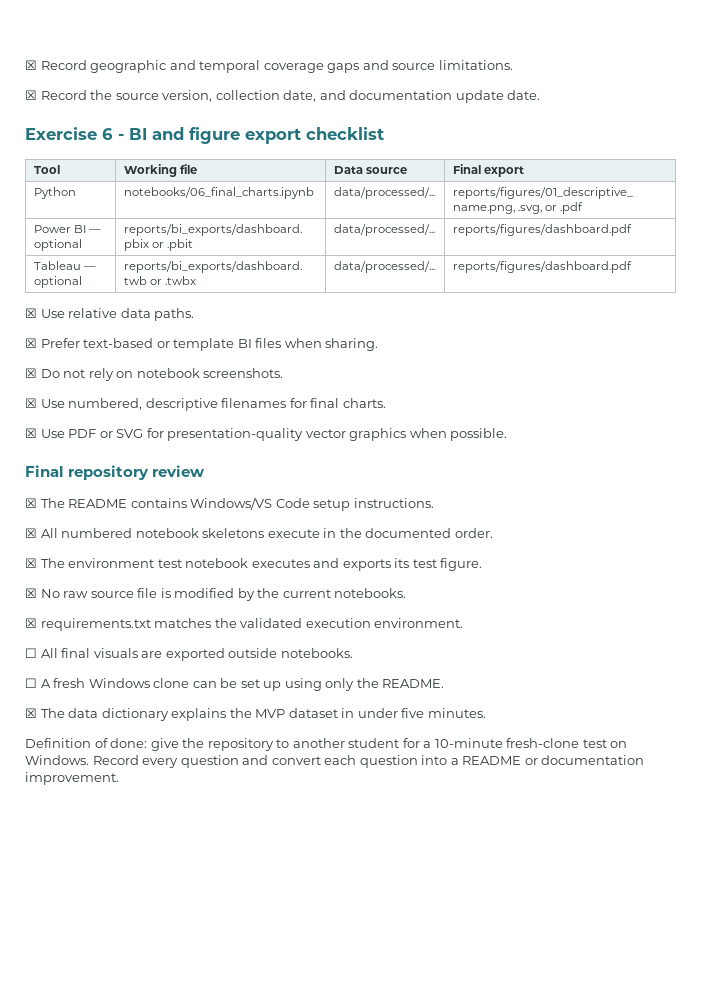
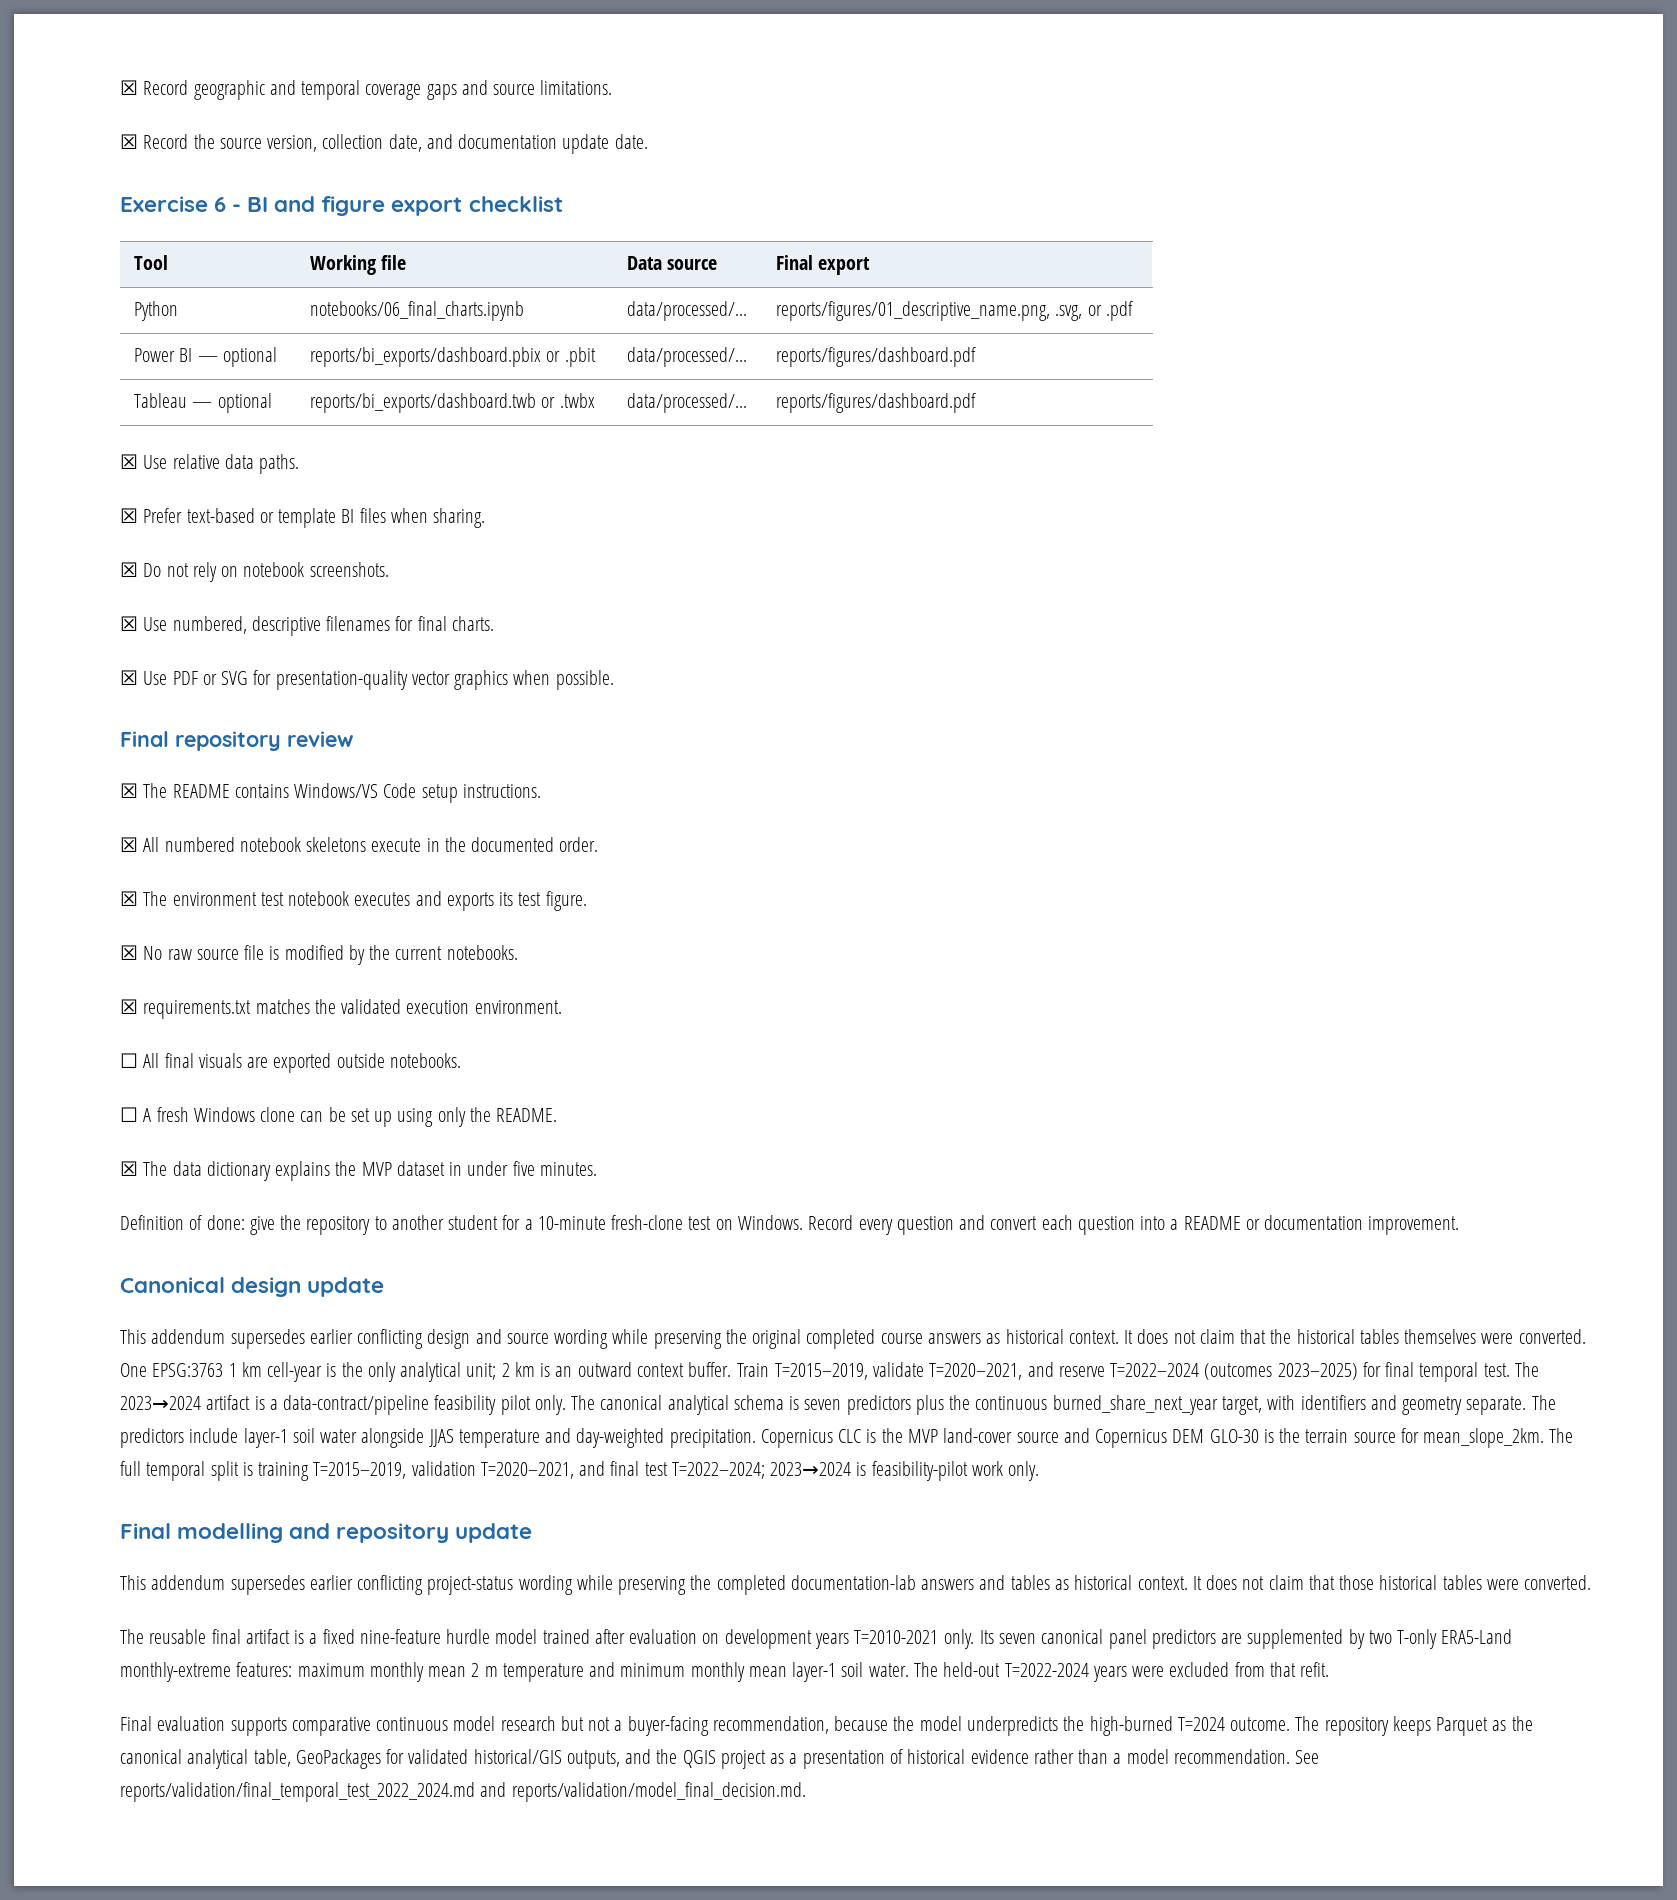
+ Canonical design update
+ This addendum supersedes earlier conflicting design and source wording while preserving the original completed course answers as historical context. It does not claim that the historical tables themselves were converted. One EPSG:3763 1 km cell-year is the only analytical unit; 2 km is an outward context buffer. Train T=2015–2019, validate T=2020–2021, and reserve T=2022–2024 (outcomes 2023–2025) for final temporal test. The 2023→2024 artifact is a data-contract/pipeline feasibility pilot only. The canonical analytical schema is seven predictors plus the continuous burned_share_next_year target, with identifiers and geometry separate. The predictors include layer-1 soil water alongside JJAS temperature and day-weighted precipitation. Copernicus CLC is the MVP land-cover source and Copernicus DEM GLO-30 is the terrain source for mean_slope_2km. The full temporal split is training T=2015–2019, validation T=2020–2021, and final test T=2022–2024; 2023→2024 is feasibility-pilot work only.
+ Final modelling and repository update
+ This addendum supersedes earlier conflicting project-status wording while preserving the completed documentation-lab answers and tables as historical context. It does not claim that those historical tables were converted.
+ The reusable final artifact is a fixed nine-feature hurdle model trained after evaluation on development years T=2010-2021 only. Its seven canonical panel predictors are supplemented by two T-only ERA5-Land monthly-extreme features: maximum monthly mean 2 m temperature and minimum monthly mean layer-1 soil water. The held-out T=2022-2024 years were excluded from that refit.
+ Final evaluation supports comparative continuous model research but not a buyer-facing recommendation, because the model underpredicts the high-burned T=2024 outcome. The repository keeps Parquet as the canonical analytical table, GeoPackages for validated historical/GIS outputs, and the QGIS project as a presentation of historical evidence rather than a model recommendation. See reports/validation/final_temporal_test_2022_2024.md and reports/validation/model_final_decision.md.

